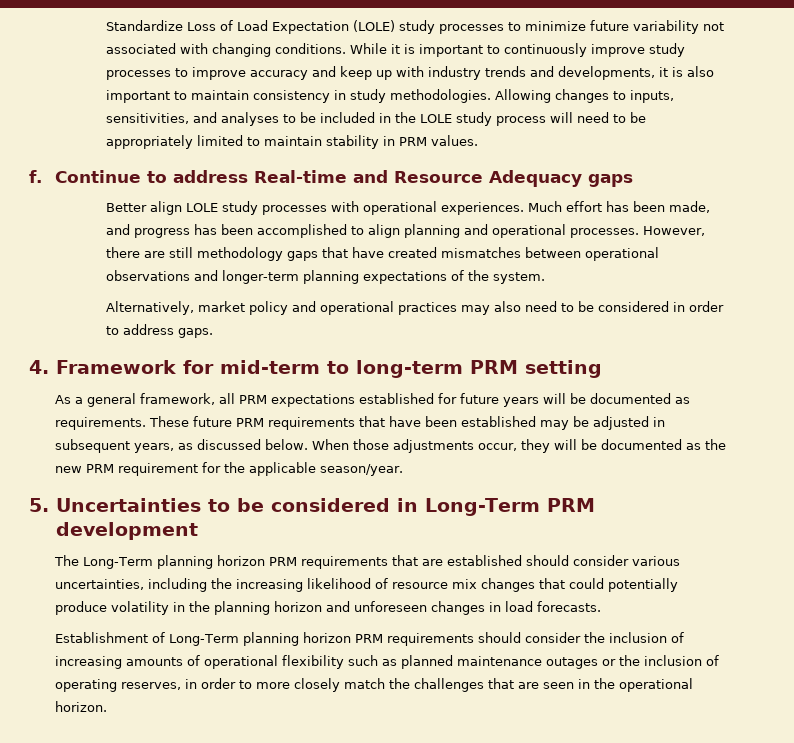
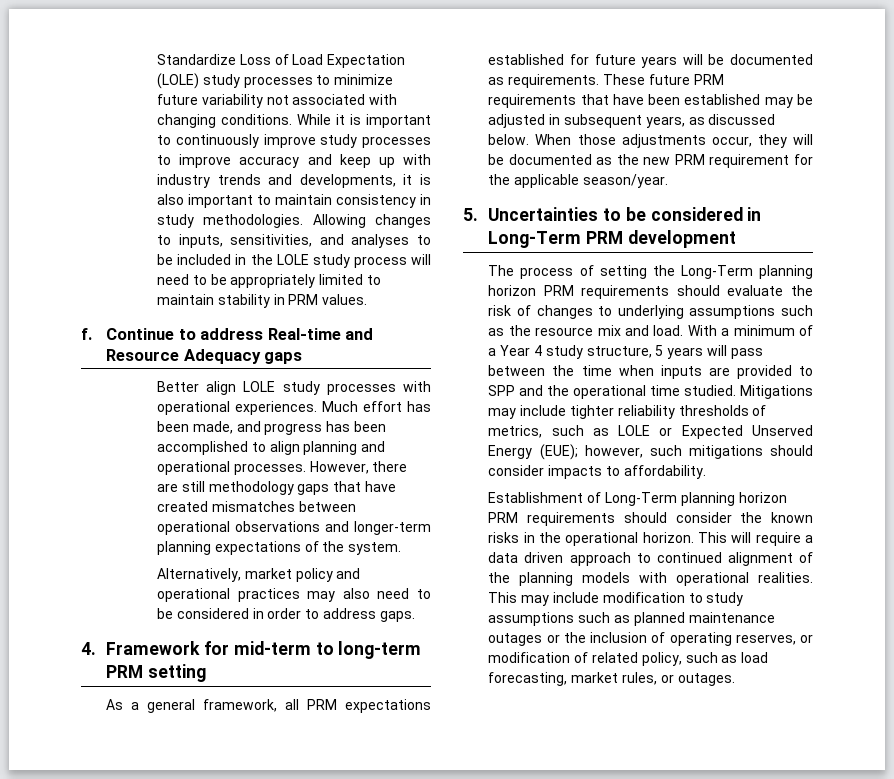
- The Long-Term planning horizon PRM requirements that are established should consider various uncertainties, including the increasing likelihood of resource mix changes that could potentially produce volatility in the planning horizon and unforeseen changes in load forecasts.
+ The process of setting the Long-Term planning horizon PRM requirements should evaluate the risk of changes to underlying assumptions such as the resource mix and load. With a minimum of a Year 4 study structure, 5 years will pass between the time when inputs are provided to SPP and the operational time studied. Mitigations may include tighter reliability thresholds of metrics, such as LOLE or Expected Unserved Energy (EUE); however, such mitigations should consider impacts to affordability.
- Establishment of Long-Term planning horizon PRM requirements should consider the inclusion of increasing amounts of operational flexibility such as planned maintenance outages or the inclusion of operating reserves, in order to more closely match the challenges that are seen in the operational horizon.
+ Establishment of Long-Term planning horizon PRM requirements should consider the known risks in the operational horizon. This will require a data driven approach to continued alignment of the planning models with operational realities. This may include modification to study assumptions such as planned maintenance outages or the inclusion of operating reserves, or modification of related policy, such as load forecasting, market rules, or outages.

